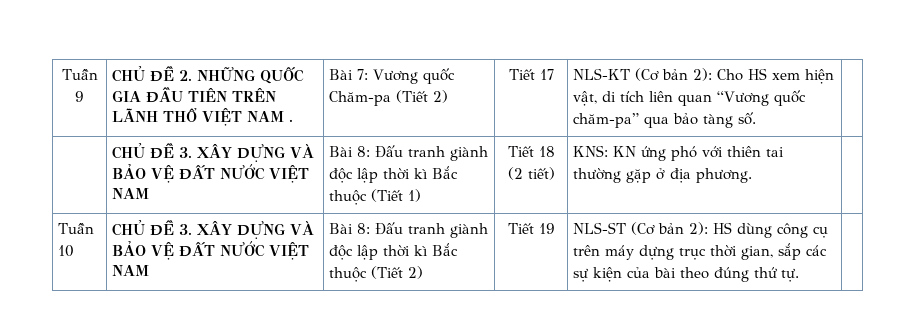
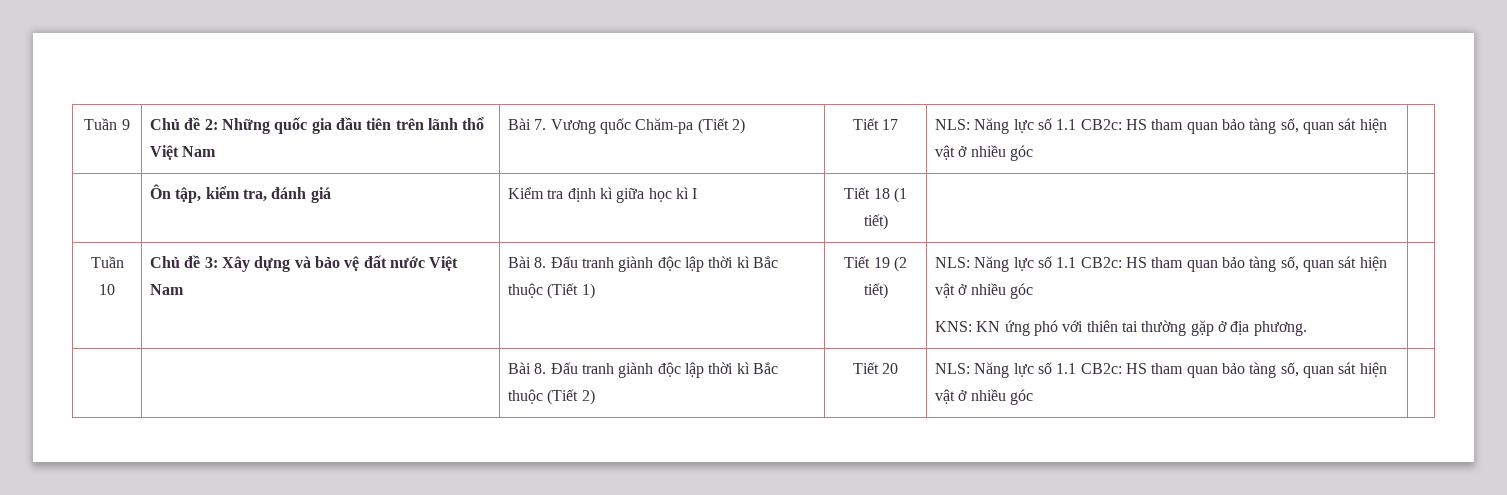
- CHỦ ĐỀ 2. NHỮNG QUỐC GIA ĐẦU TIÊN TRÊN LÃNH THỔ VIỆT NAM . | Bài 7: Vương quốc Chăm-pa (Tiết 2)
+ Chủ đề 2: Những quốc gia đầu tiên trên lãnh thổ Việt Nam | Bài 7. Vương quốc Chăm-pa (Tiết 2)
- Tiết 17 | NLS-KT (Cơ bản 2): Cho HS xem hiện vật, di tích liên quan “Vương quốc chăm-pa” qua bảo tàng số. |
- | CHỦ ĐỀ 3. XÂY DỰNG VÀ BẢO VỆ ĐẤT NƯỚC VIỆT NAM | Bài 8: Đấu tranh giành độc lập thời kì Bắc thuộc (Tiết 1)
+ Tiết 17 | NLS: Năng lực số 1.1 CB2c: HS tham quan bảo tàng số, quan sát hiện vật ở nhiều góc |
+ | Ôn tập, kiểm tra, đánh giá | Kiểm tra định kì giữa học kì I | Tiết 18 (1 tiết) | |
+ Tuần 10 | Chủ đề 3: Xây dựng và bảo vệ đất nước Việt Nam | Bài 8. Đấu tranh giành độc lập thời kì Bắc thuộc (Tiết 1)
- Tiết 18 (2 tiết)
+ Tiết 19 (2 tiết) | NLS: Năng lực số 1.1 CB2c: HS tham quan bảo tàng số, quan sát hiện vật ở nhiều góc
- Tuần 10 | CHỦ ĐỀ 3. XÂY DỰNG VÀ BẢO VỆ ĐẤT NƯỚC VIỆT NAM | Bài 8: Đấu tranh giành độc lập thời kì Bắc thuộc (Tiết 2)
+ Bài 8. Đấu tranh giành độc lập thời kì Bắc thuộc (Tiết 2)
- Tiết 19 | NLS-ST (Cơ bản 2): HS dùng công cụ trên máy dựng trục thời gian, sắp các sự kiện của bài theo đúng thứ tự.
+ Tiết 20 | NLS: Năng lực số 1.1 CB2c: HS tham quan bảo tàng số, quan sát hiện vật ở nhiều góc

